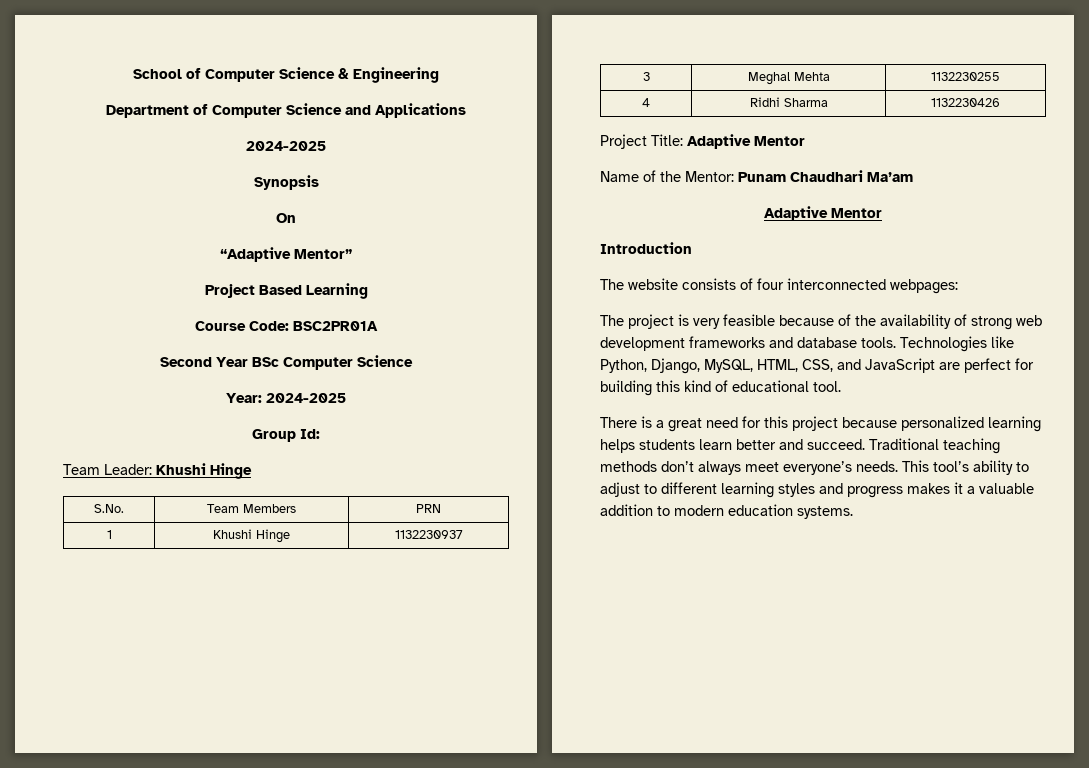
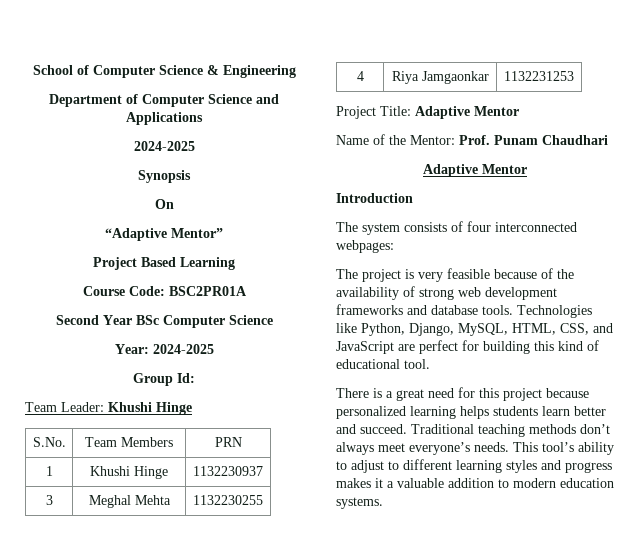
- 4 | Ridhi Sharma | 1132230426
+ 4 | Riya Jamgaonkar | 1132231253
- Name of the Mentor: Punam Chaudhari Ma’am
+ Name of the Mentor: Prof. Punam Chaudhari
- The website consists of four interconnected webpages:
+ The system consists of four interconnected webpages:

